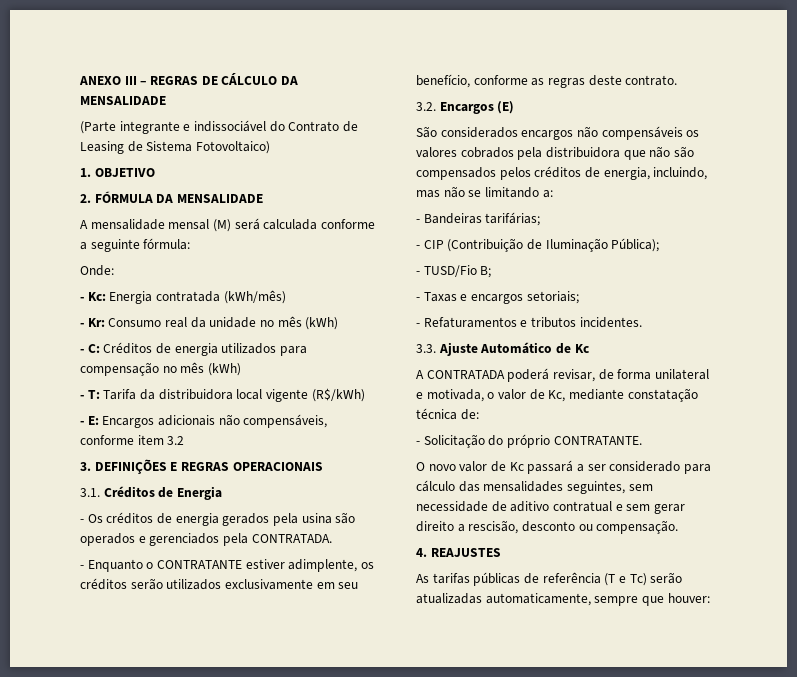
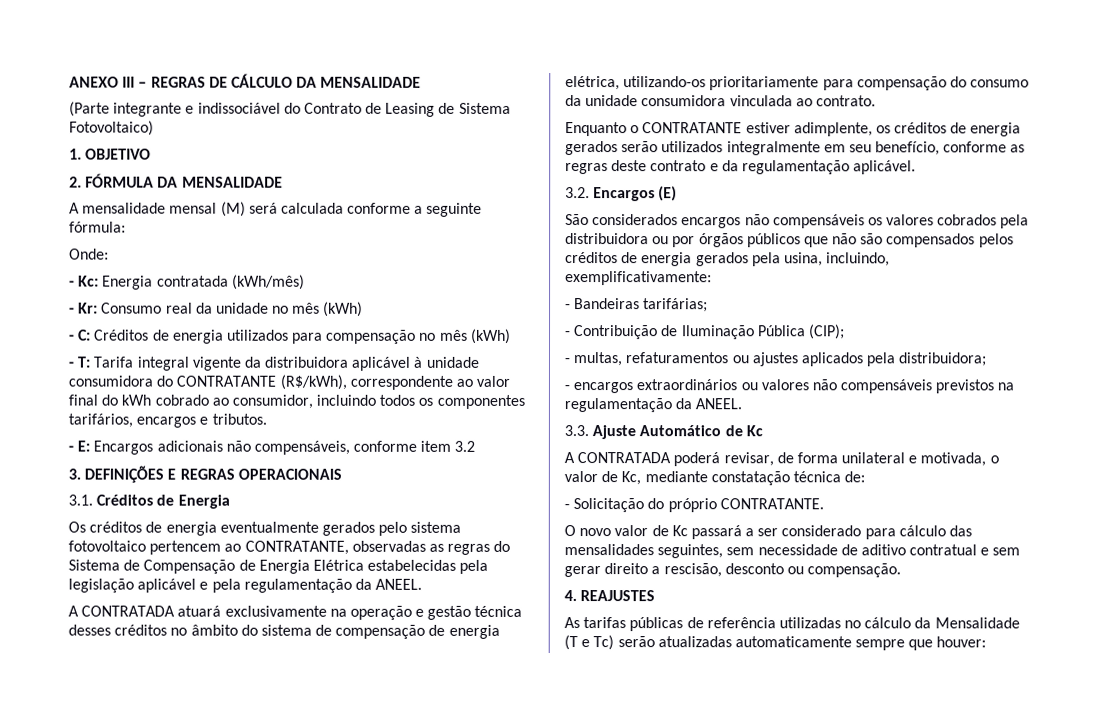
- - T: Tarifa da distribuidora local vigente (R$/kWh)
+ - T: Tarifa integral vigente da distribuidora aplicável à unidade consumidora do CONTRATANTE (R$/kWh), correspondente ao valor final do kWh cobrado ao consumidor, incluindo todos os componentes tarifários, encargos e tributos.
- - Os créditos de energia gerados pela usina são operados e gerenciados pela CONTRATADA.
- - Enquanto o CONTRATANTE estiver adimplente, os créditos serão utilizados exclusivamente em seu benefício, conforme as regras deste contrato.
+ Os créditos de energia eventualmente gerados pelo sistema fotovoltaico pertencem ao CONTRATANTE, observadas as regras do Sistema de Compensação de Energia Elétrica estabelecidas pela legislação aplicável e pela regulamentação da ANEEL.
+ A CONTRATADA atuará exclusivamente na operação e gestão técnica desses créditos no âmbito do sistema de compensação de energia elétrica, utilizando-os prioritariamente para compensação do consumo da unidade consumidora vinculada ao contrato.
+ Enquanto o CONTRATANTE estiver adimplente, os créditos de energia gerados serão utilizados integralmente em seu benefício, conforme as regras deste contrato e da regulamentação aplicável.
- São considerados encargos não compensáveis os valores cobrados pela distribuidora que não são compensados pelos créditos de energia, incluindo, mas não se limitando a:
+ São considerados encargos não compensáveis os valores cobrados pela distribuidora ou por órgãos públicos que não são compensados pelos créditos de energia gerados pela usina, incluindo, exemplificativamente:
  - Bandeiras tarifárias;
- - CIP (Contribuição de Iluminação Pública);
- - TUSD/Fio B;
- - Taxas e encargos setoriais;
- - Refaturamentos e tributos incidentes.
+ - Contribuição de Iluminação Pública (CIP);
+ - multas, refaturamentos ou ajustes aplicados pela distribuidora;
+ - encargos extraordinários ou valores não compensáveis previstos na regulamentação da ANEEL.
- As tarifas públicas de referência (T e Tc) serão atualizadas automaticamente, sempre que houver:
+ As tarifas públicas de referência utilizadas no cálculo da Mensalidade (T e Tc) serão atualizadas automaticamente sempre que houver:

